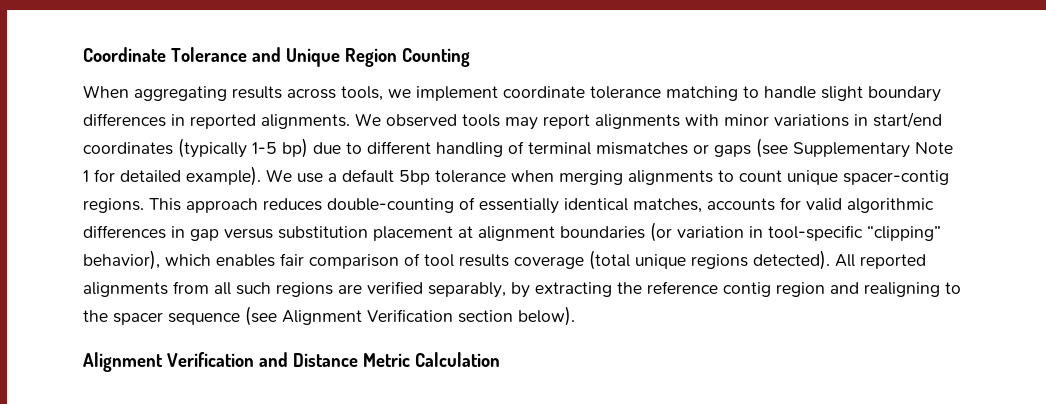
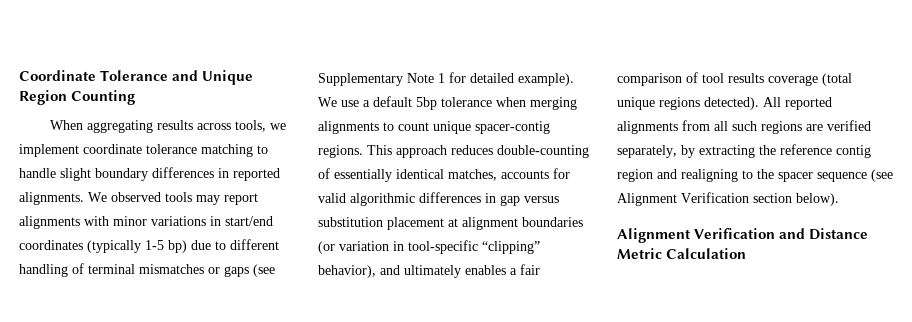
- This approach reduces double-counting of essentially identical matches, accounts for valid algorithmic differences in gap versus substitution placement at alignment boundaries (or variation in tool-specific “clipping” behavior), which enables fair comparison of tool results coverage (total unique regions detected).
+ This approach reduces double-counting of essentially identical matches, accounts for valid algorithmic differences in gap versus substitution placement at alignment boundaries (or variation in tool-specific “clipping” behavior), and ultimately enables a fair comparison of tool results coverage (total unique regions detected).
- All reported alignments from all such regions are verified separably, by extracting the reference contig region and realigning to the spacer sequence (see Alignment Verification section below).
+ All reported alignments from all such regions are verified separately, by extracting the reference contig region and realigning to the spacer sequence (see Alignment Verification section below).

